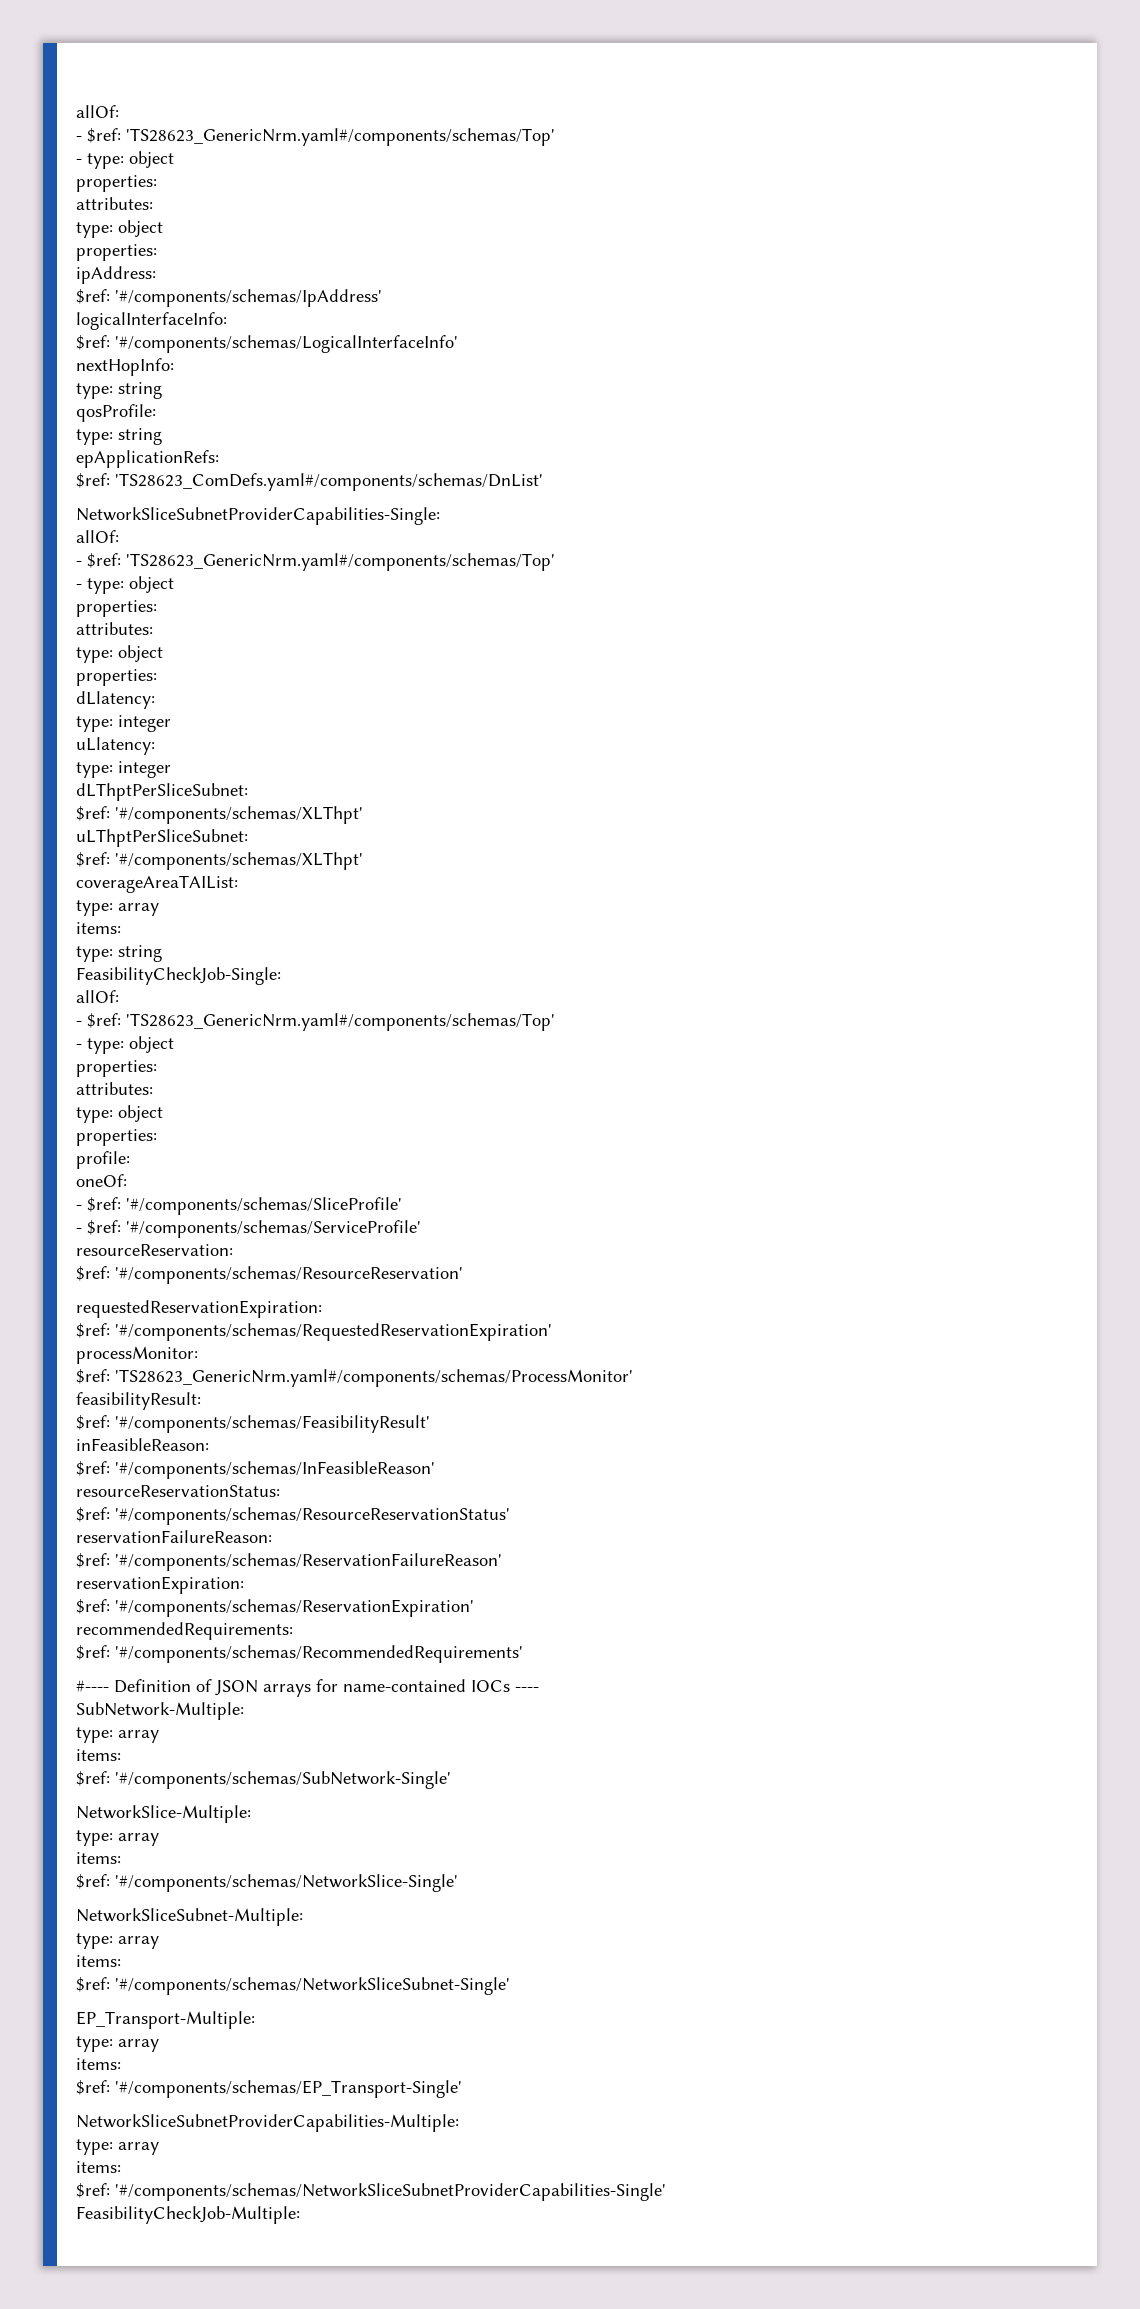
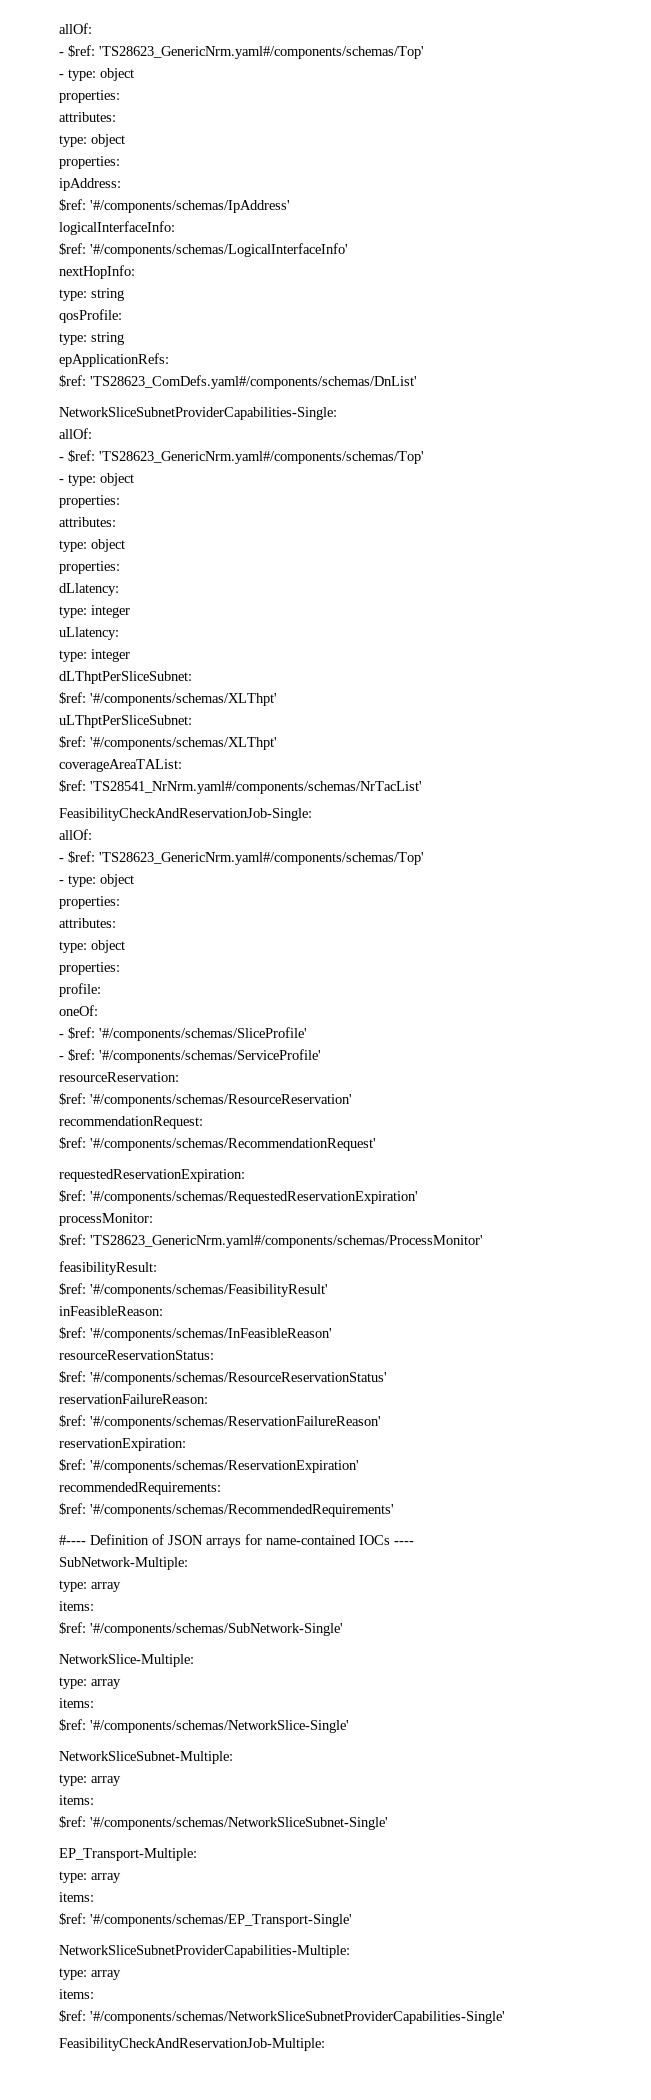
- coverageAreaTAIList:
- type: array
- items:
- type: string
- FeasibilityCheckJob-Single:
+ coverageAreaTAList:
+ $ref: 'TS28541_NrNrm.yaml#/components/schemas/NrTacList'
+ FeasibilityCheckAndReservationJob-Single:
+ recommendationRequest:
+ $ref: '#/components/schemas/RecommendationRequest'
- FeasibilityCheckJob-Multiple:
+ FeasibilityCheckAndReservationJob-Multiple:

